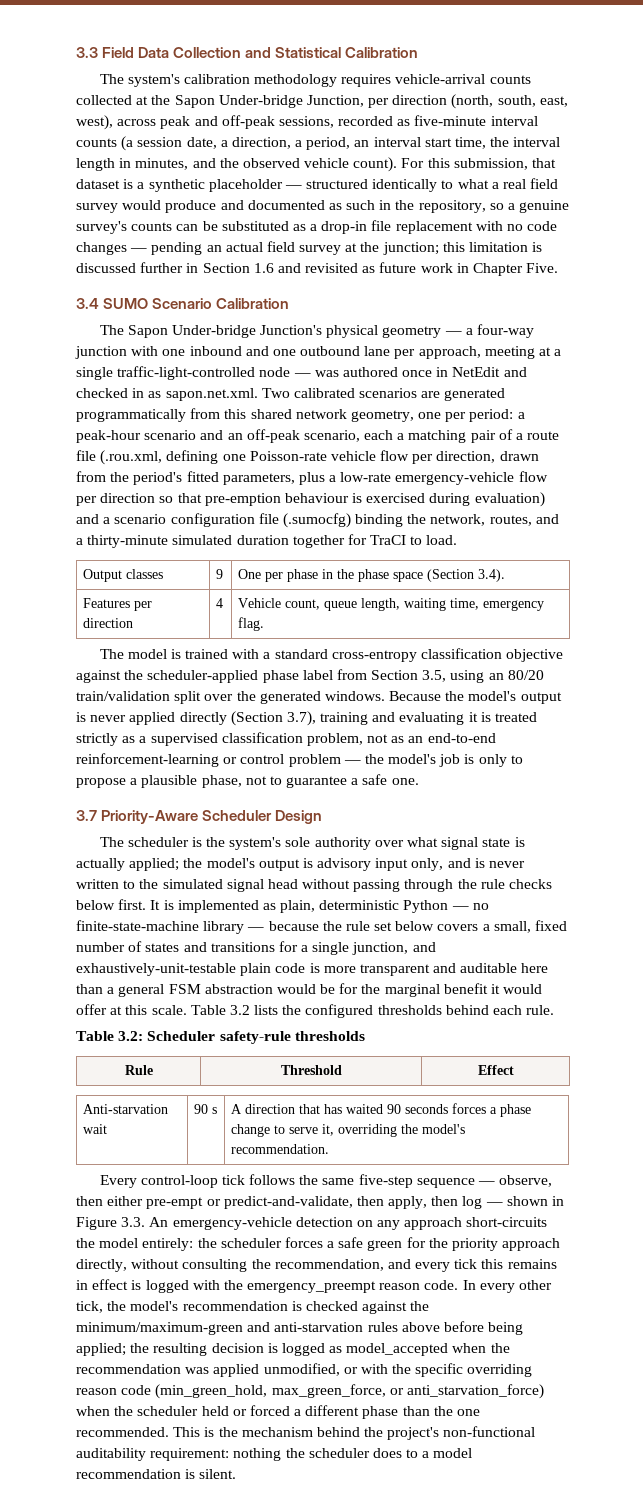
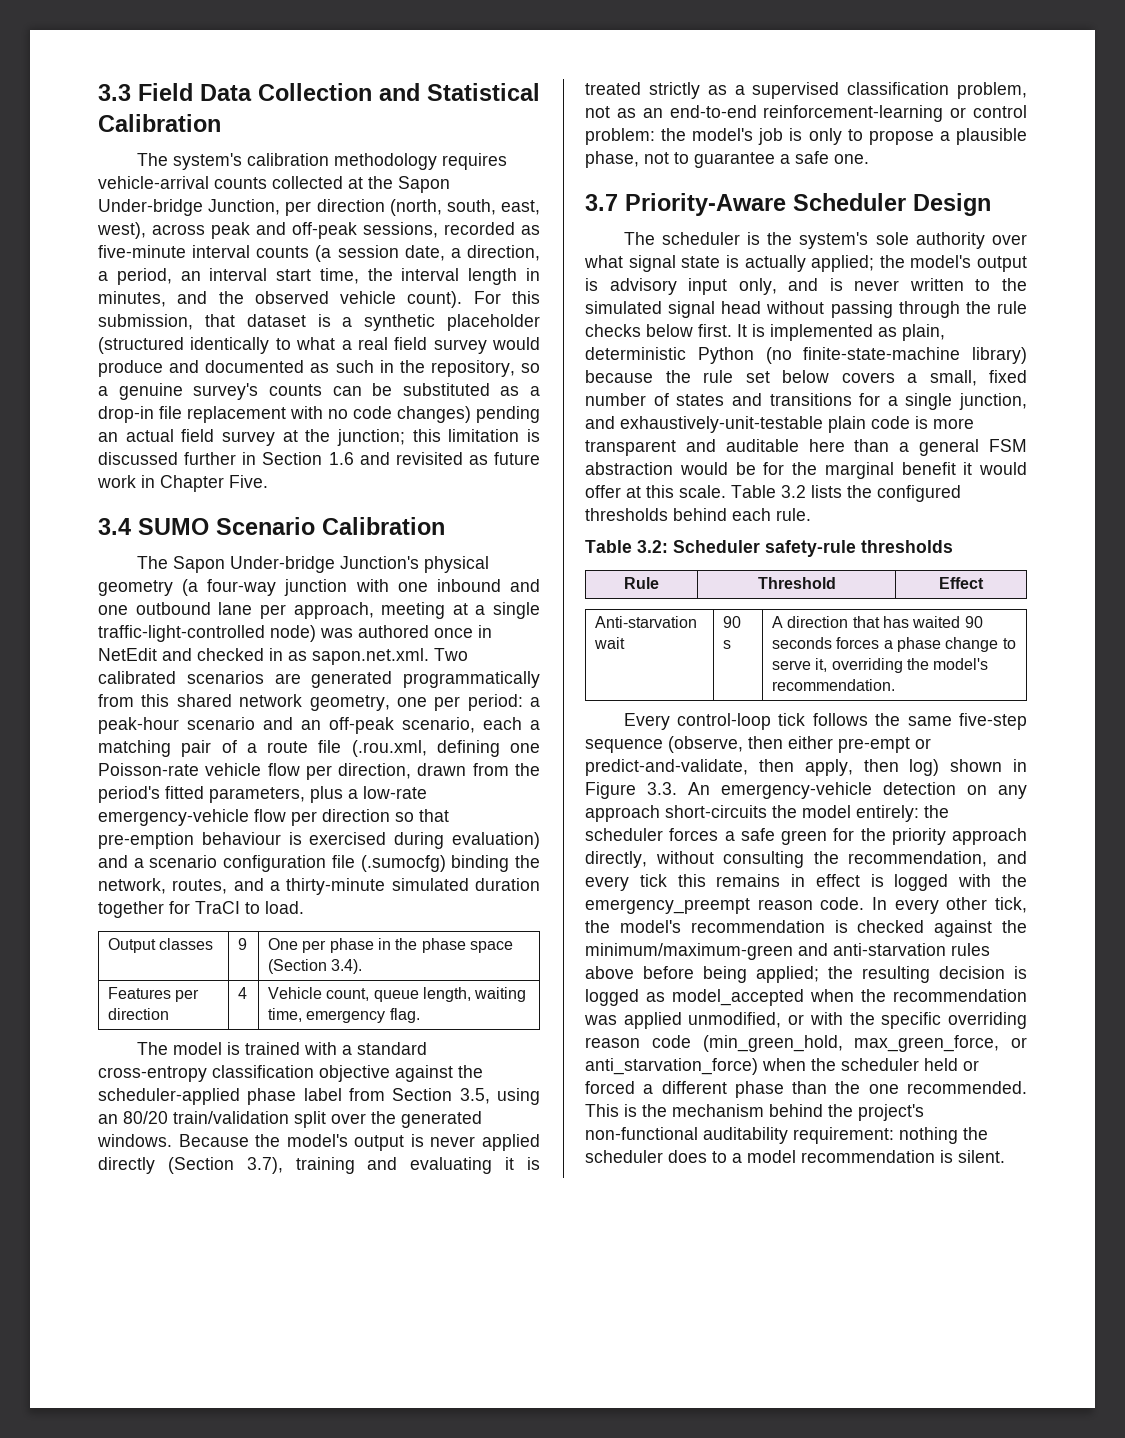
- For this submission, that dataset is a synthetic placeholder — structured identically to what a real field survey would produce and documented as such in the repository, so a genuine survey's counts can be substituted as a drop-in file replacement with no code changes — pending an actual field survey at the junction;
+ For this submission, that dataset is a synthetic placeholder (structured identically to what a real field survey would produce and documented as such in the repository, so a genuine survey's counts can be substituted as a drop-in file replacement with no code changes) pending an actual field survey at the junction;
- The Sapon Under-bridge Junction's physical geometry — a four-way junction with one inbound and one outbound lane per approach, meeting at a single traffic-light-controlled node — was authored once in NetEdit and checked in as sapon.net.xml. Two calibrated scenarios are generated programmatically from this shared network geometry, one per period:
+ The Sapon Under-bridge Junction's physical geometry (a four-way junction with one inbound and one outbound lane per approach, meeting at a single traffic-light-controlled node) was authored once in NetEdit and checked in as sapon.net.xml. Two calibrated scenarios are generated programmatically from this shared network geometry, one per period:
- Because the model's output is never applied directly (Section 3.7), training and evaluating it is treated strictly as a supervised classification problem, not as an end-to-end reinforcement-learning or control problem — the model's job is only to propose a plausible phase, not to guarantee a safe one.
+ Because the model's output is never applied directly (Section 3.7), training and evaluating it is treated strictly as a supervised classification problem, not as an end-to-end reinforcement-learning or control problem: the model's job is only to propose a plausible phase, not to guarantee a safe one.
- It is implemented as plain, deterministic Python — no finite-state-machine library — because the rule set below covers a small, fixed number of states and transitions for a single junction, and exhaustively-unit-testable plain code is more transparent and auditable here than a general FSM abstraction would be for the marginal benefit it would offer at this scale.
+ It is implemented as plain, deterministic Python (no finite-state-machine library) because the rule set below covers a small, fixed number of states and transitions for a single junction, and exhaustively-unit-testable plain code is more transparent and auditable here than a general FSM abstraction would be for the marginal benefit it would offer at this scale.
- Every control-loop tick follows the same five-step sequence — observe, then either pre-empt or predict-and-validate, then apply, then log — shown in Figure 3.3. An emergency-vehicle detection on any approach short-circuits the model entirely: the scheduler forces a safe green for the priority approach directly, without consulting the recommendation, and every tick this remains in effect is logged with the emergency_preempt reason code.
+ Every control-loop tick follows the same five-step sequence (observe, then either pre-empt or predict-and-validate, then apply, then log) shown in Figure 3.3. An emergency-vehicle detection on any approach short-circuits the model entirely: the scheduler forces a safe green for the priority approach directly, without consulting the recommendation, and every tick this remains in effect is logged with the emergency_preempt reason code.

